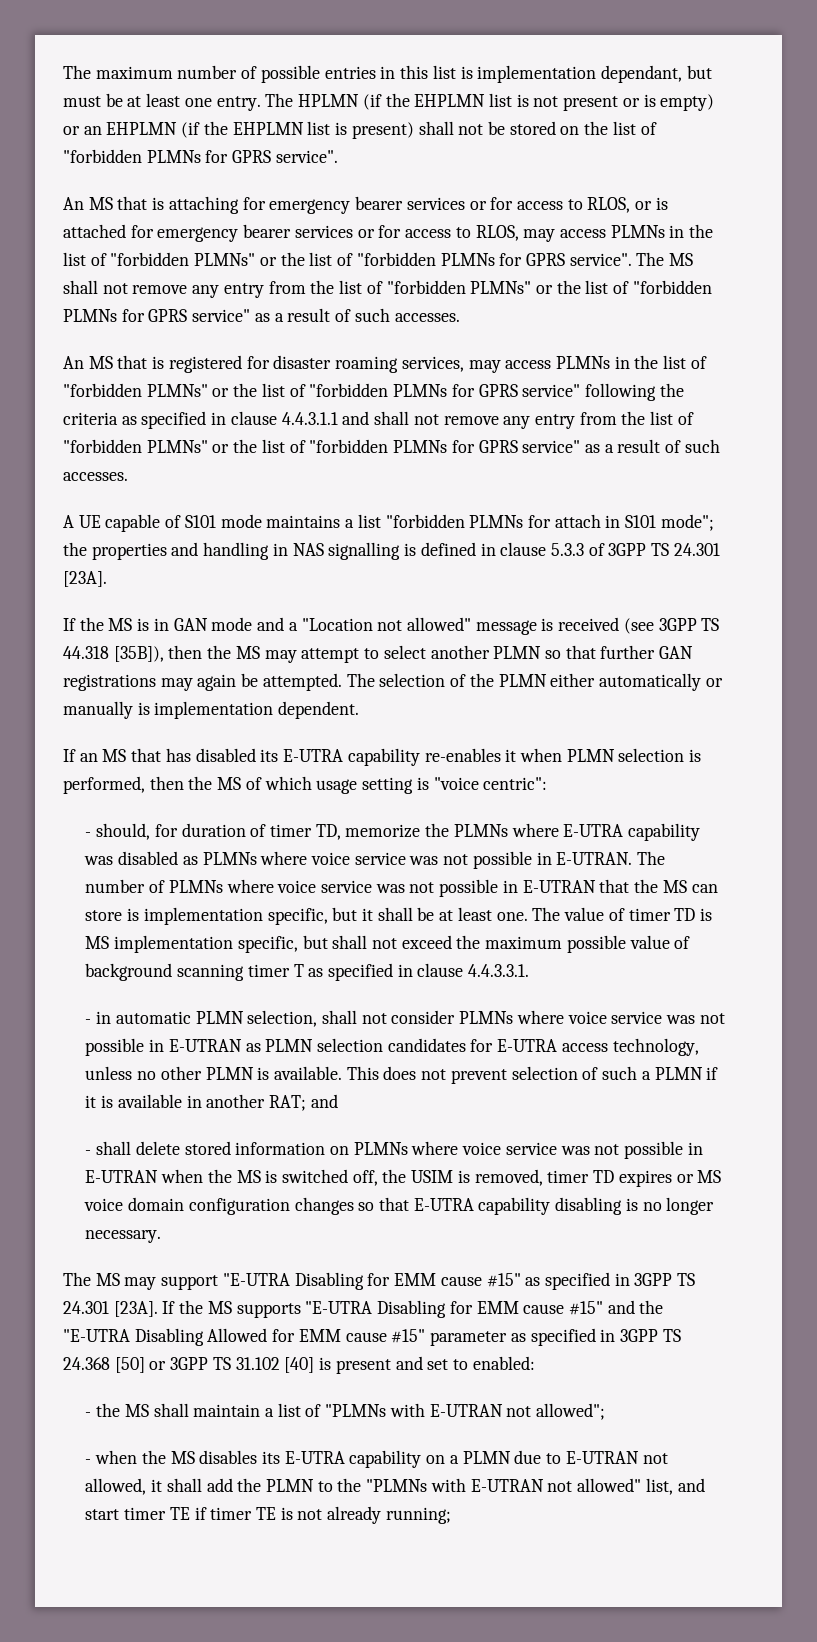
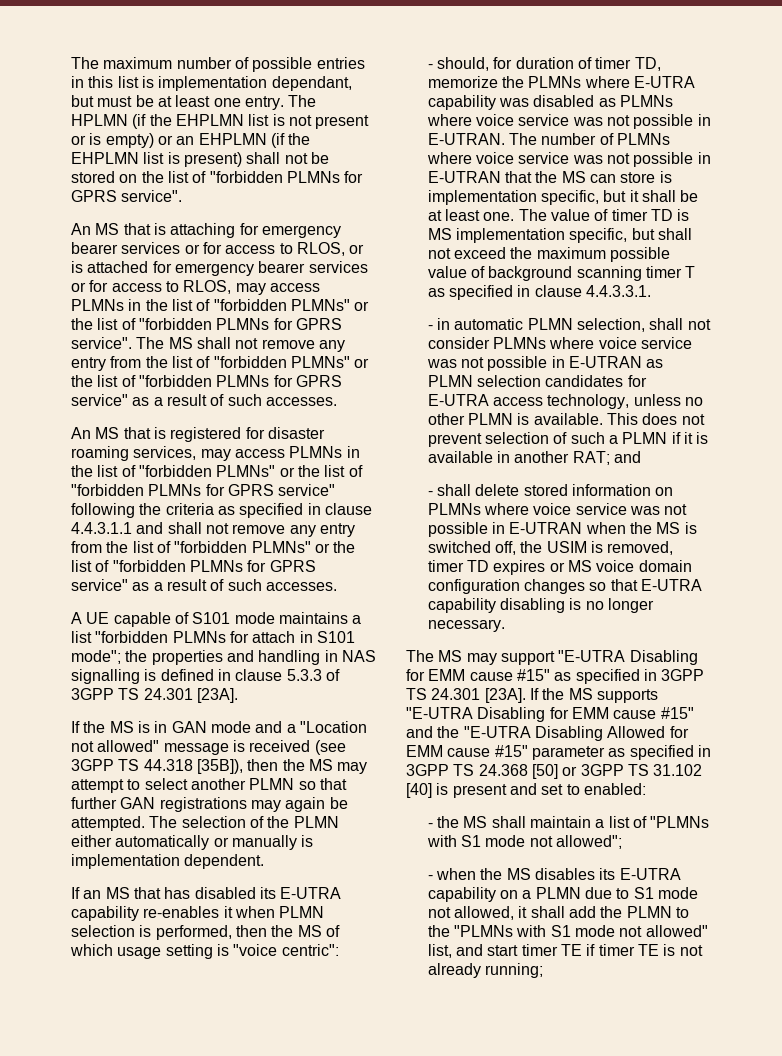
- - the MS shall maintain a list of "PLMNs with E-UTRAN not allowed";
+ - the MS shall maintain a list of "PLMNs with S1 mode not allowed";
- - when the MS disables its E-UTRA capability on a PLMN due to E-UTRAN not allowed, it shall add the PLMN to the "PLMNs with E-UTRAN not allowed" list, and start timer TE if timer TE is not already running;
+ - when the MS disables its E-UTRA capability on a PLMN due to S1 mode not allowed, it shall add the PLMN to the "PLMNs with S1 mode not allowed" list, and start timer TE if timer TE is not already running;

